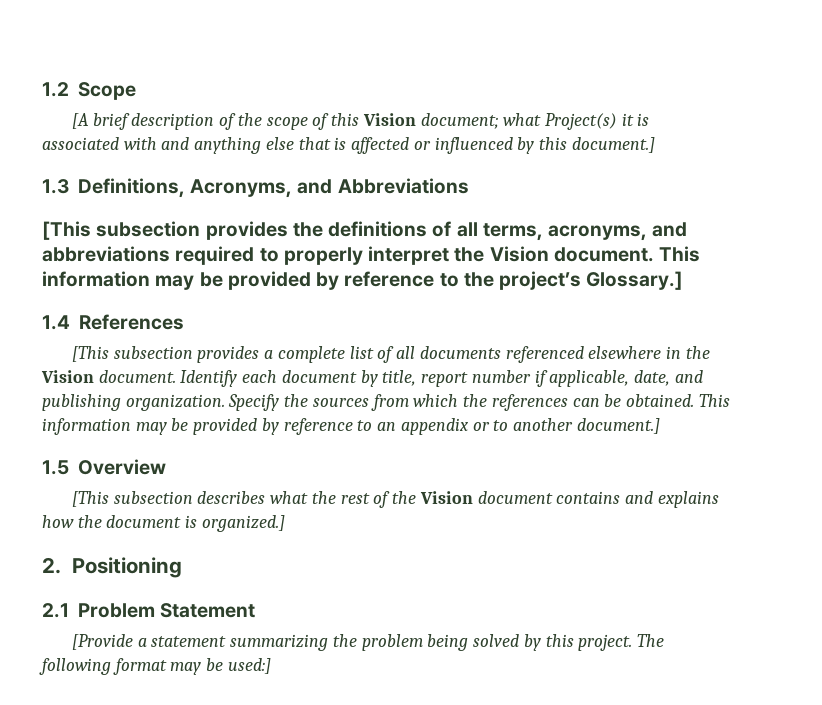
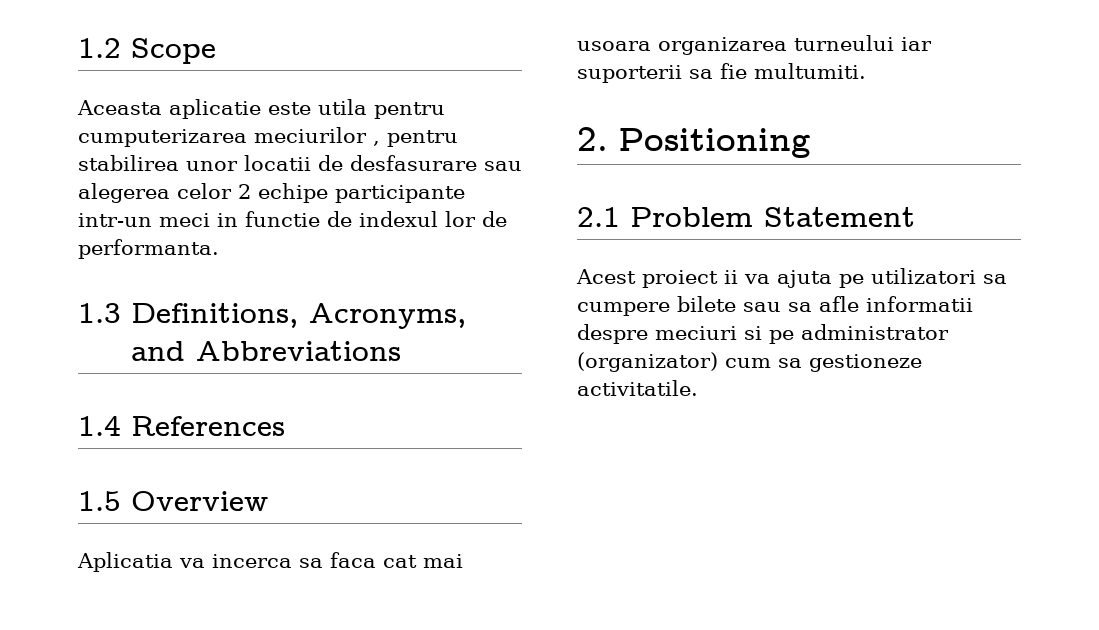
- [A brief description of the scope of this Vision document; what Project(s) it is associated with and anything else that is affected or influenced by this document.]
+ Aceasta aplicatie este utila pentru cumputerizarea meciurilor , pentru stabilirea unor locatii de desfasurare sau alegerea celor 2 echipe participante intr-un meci in functie de indexul lor de performanta.
- [This subsection provides the definitions of all terms, acronyms, and abbreviations required to properly interpret the Vision document. This information may be provided by reference to the project’s Glossary.]
  1.4 References
- [This subsection provides a complete list of all documents referenced elsewhere in the Vision document. Identify each document by title, report number if applicable, date, and publishing organization. Specify the sources from which the references can be obtained. This information may be provided by reference to an appendix or to another document.]
  1.5 Overview
- [This subsection describes what the rest of the Vision document contains and explains how the document is organized.]
+ Aplicatia va incerca sa faca cat mai usoara organizarea turneului iar suporterii sa fie multumiti.
- [Provide a statement summarizing the problem being solved by this project. The following format may be used:]
+ Acest proiect ii va ajuta pe utilizatori sa cumpere bilete sau sa afle informatii despre meciuri si pe administrator (organizator) cum sa gestioneze activitatile.

